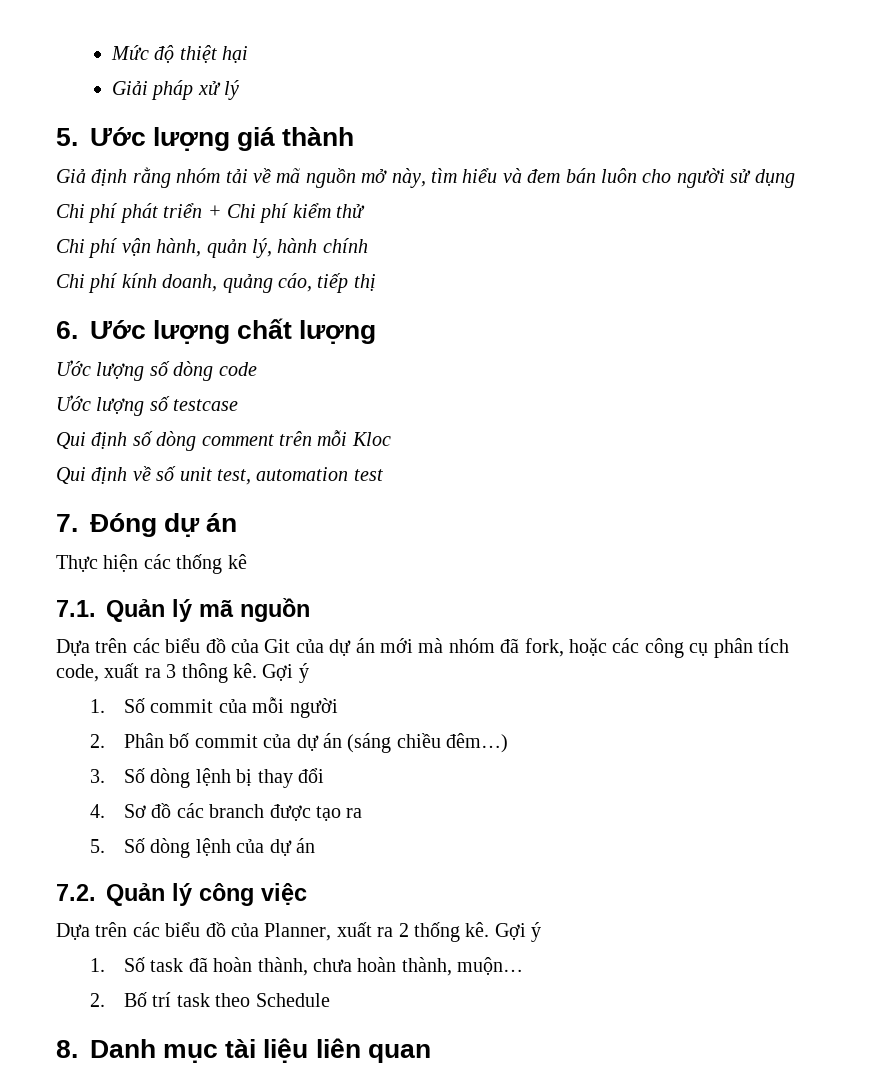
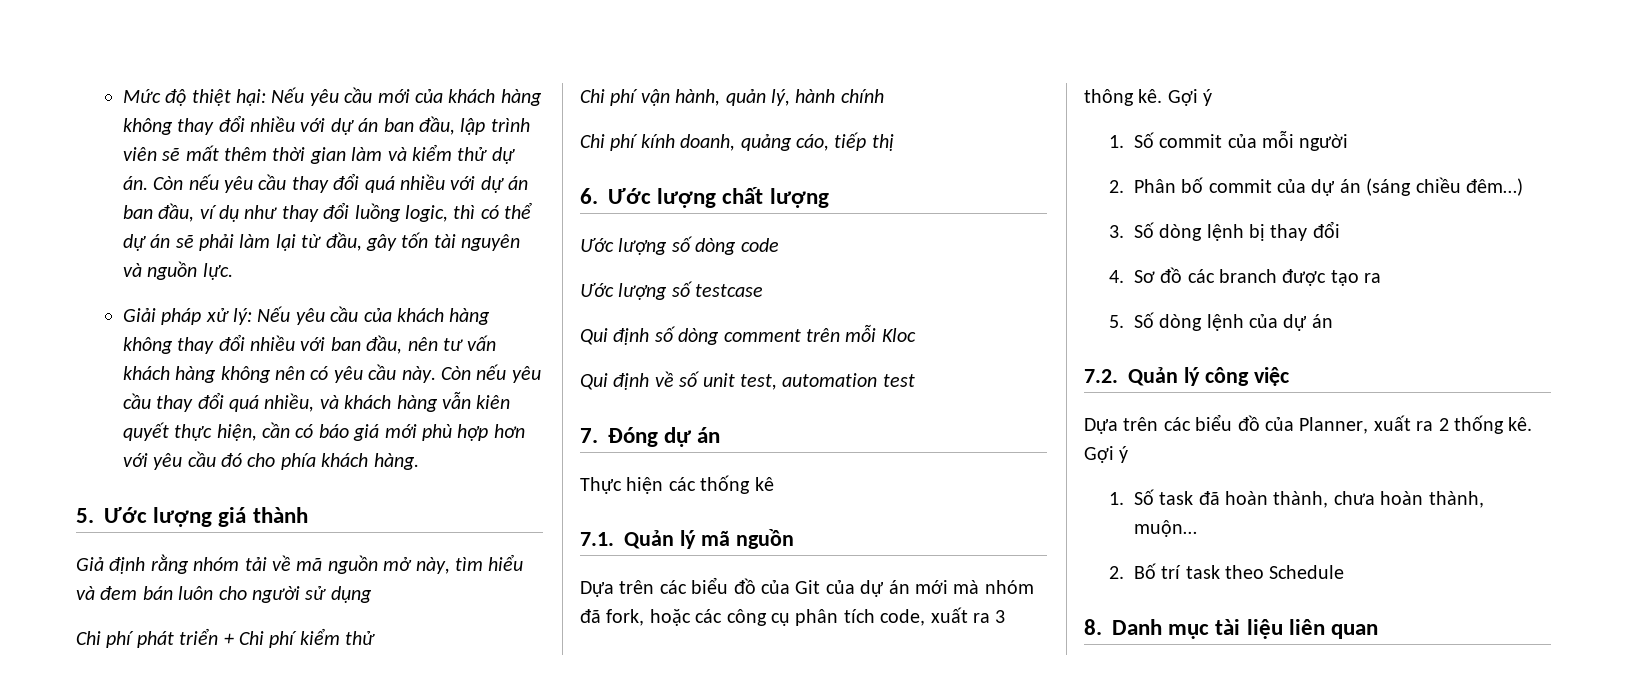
- Mức độ thiệt hại
- Giải pháp xử lý
+ Mức độ thiệt hại: Nếu yêu cầu mới của khách hàng không thay đổi nhiều với dự án ban đầu, lập trình viên sẽ mất thêm thời gian làm và kiểm thử dự án. Còn nếu yêu cầu thay đổi quá nhiều với dự án ban đầu, ví dụ như thay đổi luồng logic, thì có thể dự án sẽ phải làm lại từ đầu, gây tốn tài nguyên và nguồn lực.
+ Giải pháp xử lý: Nếu yêu cầu của khách hàng không thay đổi nhiều với ban đầu, nên tư vấn khách hàng không nên có yêu cầu này. Còn nếu yêu cầu thay đổi quá nhiều, và khách hàng vẫn kiên quyết thực hiện, cần có báo giá mới phù hợp hơn với yêu cầu đó cho phía khách hàng.

